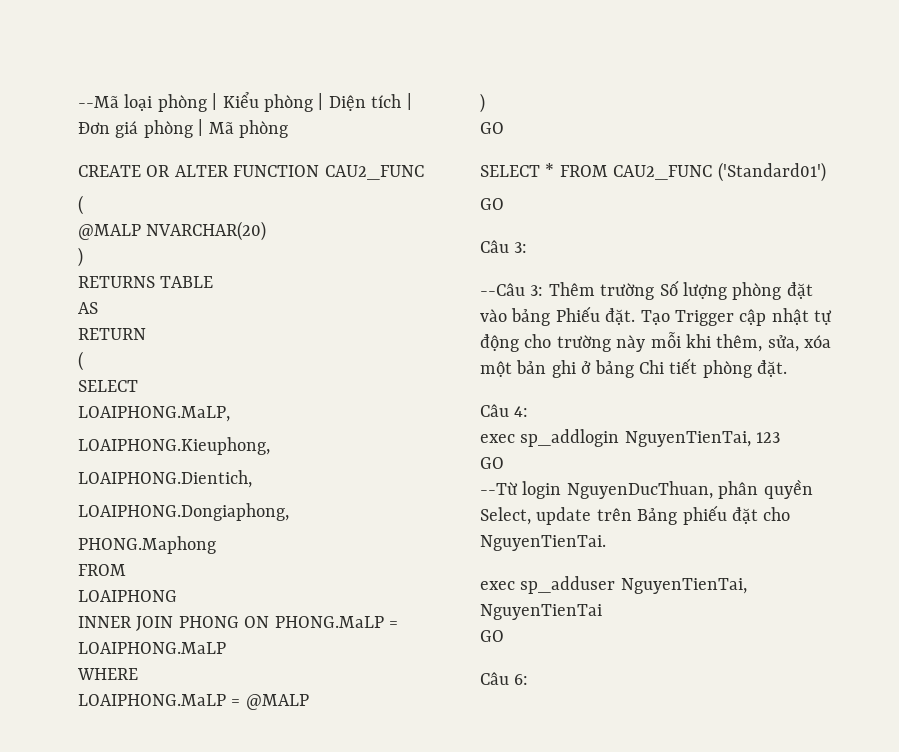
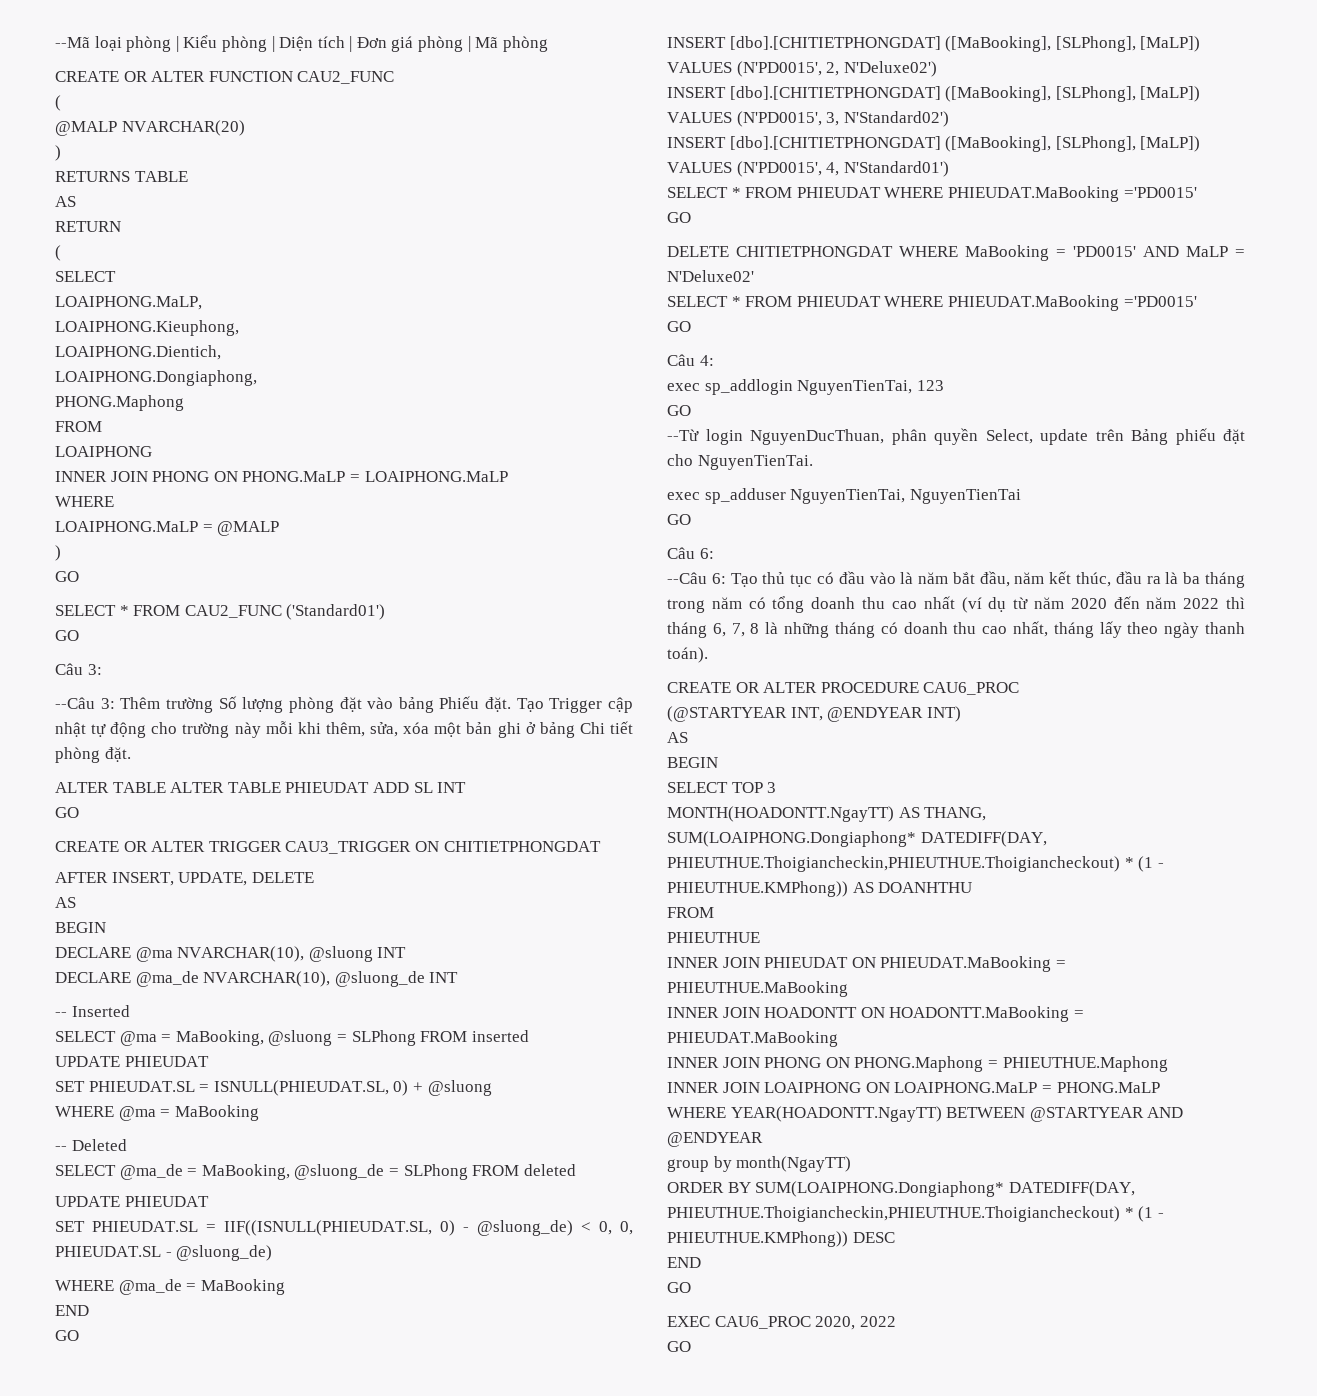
+ ALTER TABLE ALTER TABLE PHIEUDAT ADD SL INT
+ GO
+ CREATE OR ALTER TRIGGER CAU3_TRIGGER ON CHITIETPHONGDAT
+ AFTER INSERT, UPDATE, DELETE
+ AS
+ BEGIN
+ DECLARE @ma NVARCHAR(10), @sluong INT
+ DECLARE @ma_de NVARCHAR(10), @sluong_de INT
+ -- Inserted
+ SELECT @ma = MaBooking, @sluong = SLPhong FROM inserted
+ UPDATE PHIEUDAT
+ SET PHIEUDAT.SL = ISNULL(PHIEUDAT.SL, 0) + @sluong
+ WHERE @ma = MaBooking
+ -- Deleted
+ SELECT @ma_de = MaBooking, @sluong_de = SLPhong FROM deleted
+ UPDATE PHIEUDAT
+ SET PHIEUDAT.SL = IIF((ISNULL(PHIEUDAT.SL, 0) - @sluong_de) < 0, 0, PHIEUDAT.SL - @sluong_de)
+ WHERE @ma_de = MaBooking
+ END
+ GO
+ INSERT [dbo].[CHITIETPHONGDAT] ([MaBooking], [SLPhong], [MaLP]) VALUES (N'PD0015', 2, N'Deluxe02')
+ INSERT [dbo].[CHITIETPHONGDAT] ([MaBooking], [SLPhong], [MaLP]) VALUES (N'PD0015', 3, N'Standard02')
+ INSERT [dbo].[CHITIETPHONGDAT] ([MaBooking], [SLPhong], [MaLP]) VALUES (N'PD0015', 4, N'Standard01')
+ SELECT * FROM PHIEUDAT WHERE PHIEUDAT.MaBooking ='PD0015'
+ GO
+ DELETE CHITIETPHONGDAT WHERE MaBooking = 'PD0015' AND MaLP = N'Deluxe02'
+ SELECT * FROM PHIEUDAT WHERE PHIEUDAT.MaBooking ='PD0015'
+ GO
+ --Câu 6: Tạo thủ tục có đầu vào là năm bắt đầu, năm kết thúc, đầu ra là ba tháng trong năm có tổng doanh thu cao nhất (ví dụ từ năm 2020 đến năm 2022 thì tháng 6, 7, 8 là những tháng có doanh thu cao nhất, tháng lấy theo ngày thanh toán).
+ CREATE OR ALTER PROCEDURE CAU6_PROC
+ (@STARTYEAR INT, @ENDYEAR INT)
+ AS
+ BEGIN
+ SELECT TOP 3
+ MONTH(HOADONTT.NgayTT) AS THANG,
+ SUM(LOAIPHONG.Dongiaphong* DATEDIFF(DAY, PHIEUTHUE.Thoigiancheckin,PHIEUTHUE.Thoigiancheckout) * (1 - PHIEUTHUE.KMPhong)) AS DOANHTHU
+ FROM
+ PHIEUTHUE
+ INNER JOIN PHIEUDAT ON PHIEUDAT.MaBooking = PHIEUTHUE.MaBooking
+ INNER JOIN HOADONTT ON HOADONTT.MaBooking = PHIEUDAT.MaBooking
+ INNER JOIN PHONG ON PHONG.Maphong = PHIEUTHUE.Maphong
+ INNER JOIN LOAIPHONG ON LOAIPHONG.MaLP = PHONG.MaLP
+ WHERE YEAR(HOADONTT.NgayTT) BETWEEN @STARTYEAR AND @ENDYEAR
+ group by month(NgayTT)
+ ORDER BY SUM(LOAIPHONG.Dongiaphong* DATEDIFF(DAY, PHIEUTHUE.Thoigiancheckin,PHIEUTHUE.Thoigiancheckout) * (1 - PHIEUTHUE.KMPhong)) DESC
+ END
+ GO
+ EXEC CAU6_PROC 2020, 2022
+ GO

